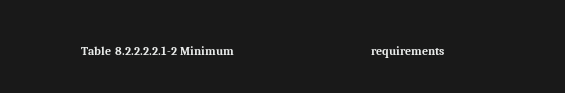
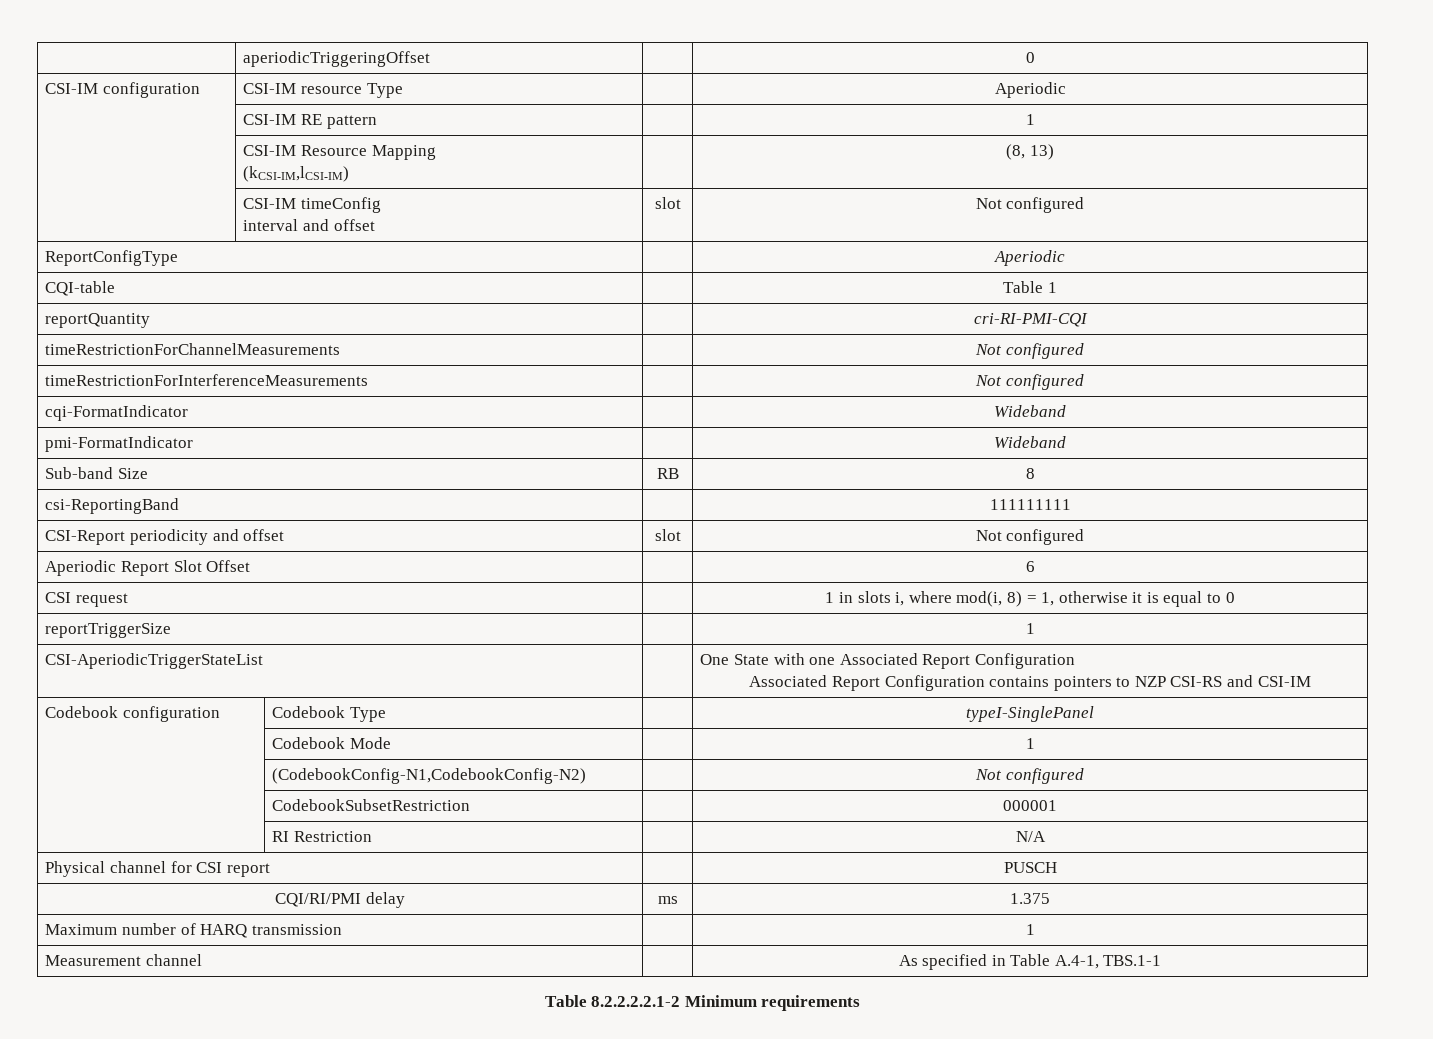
+ | aperiodicTriggeringOffset | | 0
+ CSI-IM configuration | CSI-IM resource Type | | Aperiodic
+ | CSI-IM RE pattern | | 1
+ | CSI-IM Resource Mapping
+ (kCSI-IM,lCSI-IM) | | (8, 13)
+ | CSI-IM timeConfig
+ interval and offset | slot | Not configured
+ ReportConfigType | | Aperiodic
+ CQI-table | | Table 1
+ reportQuantity | | cri-RI-PMI-CQI
+ timeRestrictionForChannelMeasurements | | Not configured
+ timeRestrictionForInterferenceMeasurements | | Not configured
+ cqi-FormatIndicator | | Wideband
+ pmi-FormatIndicator | | Wideband
+ Sub-band Size | RB | 8
+ csi-ReportingBand | | 111111111
+ CSI-Report periodicity and offset | slot | Not configured
+ Aperiodic Report Slot Offset | | 6
+ CSI request | | 1 in slots i, where mod(i, 8) = 1, otherwise it is equal to 0
+ reportTriggerSize | | 1
+ CSI-AperiodicTriggerStateList | | One State with one Associated Report Configuration
+ Associated Report Configuration contains pointers to NZP CSI-RS and CSI-IM
+ Codebook configuration | Codebook Type | | typeI-SinglePanel
+ | Codebook Mode | | 1
+ | (CodebookConfig-N1,CodebookConfig-N2) | | Not configured
+ | CodebookSubsetRestriction | | 000001
+ | RI Restriction | | N/A
+ Physical channel for CSI report | | PUSCH
+ CQI/RI/PMI delay | ms | 1.375
+ Maximum number of HARQ transmission | | 1
+ Measurement channel | | As specified in Table A.4-1, TBS.1-1

